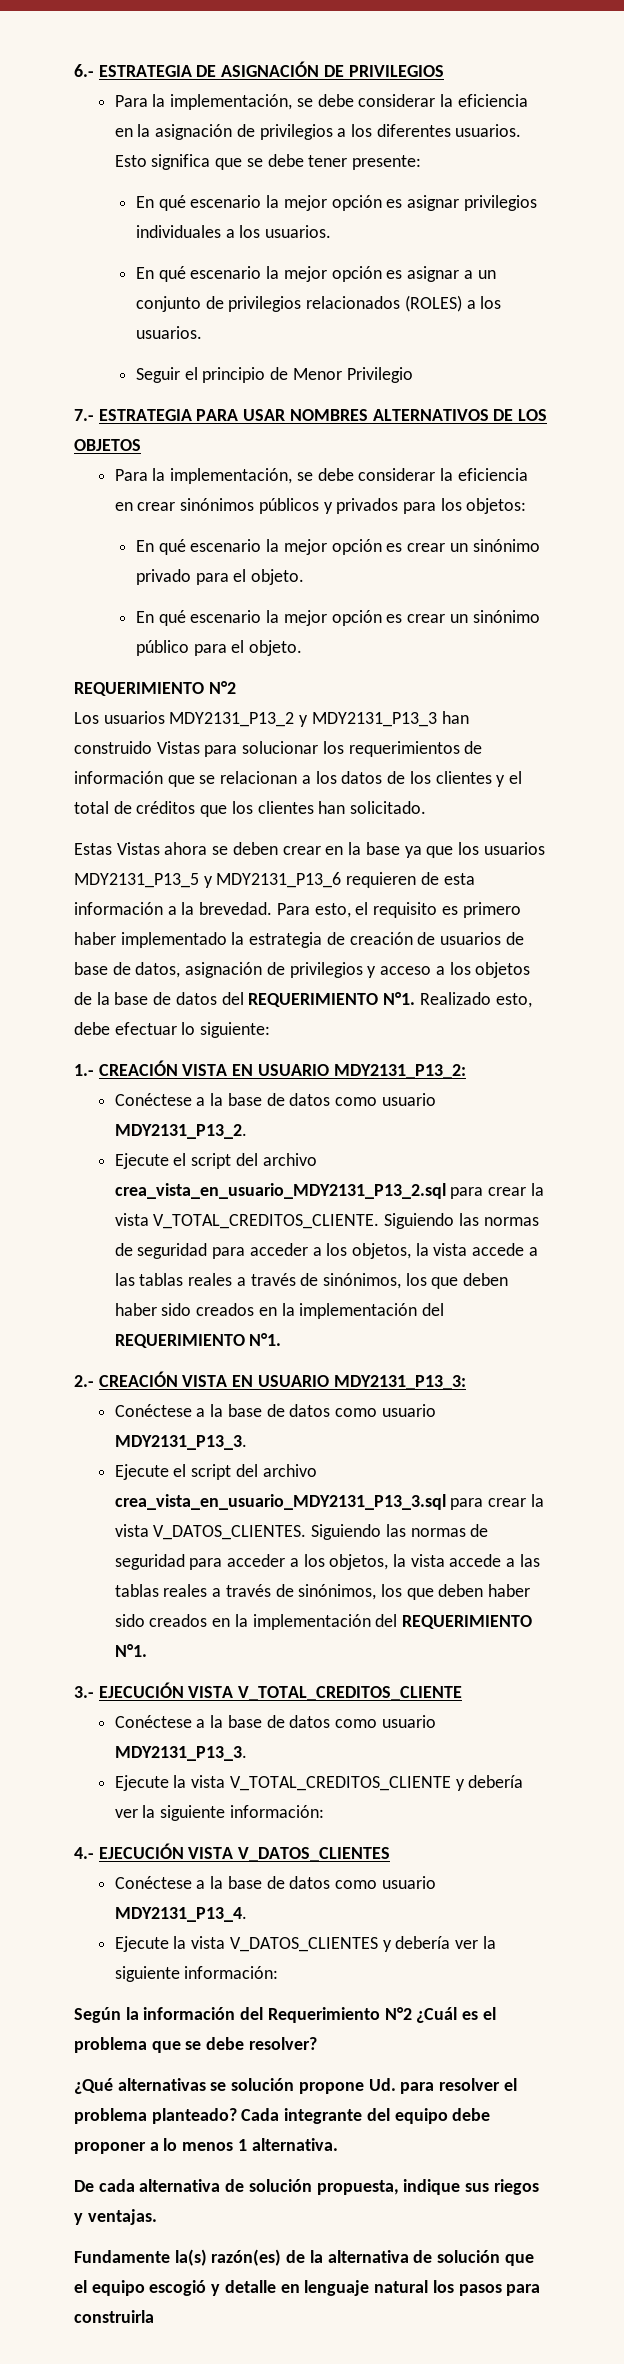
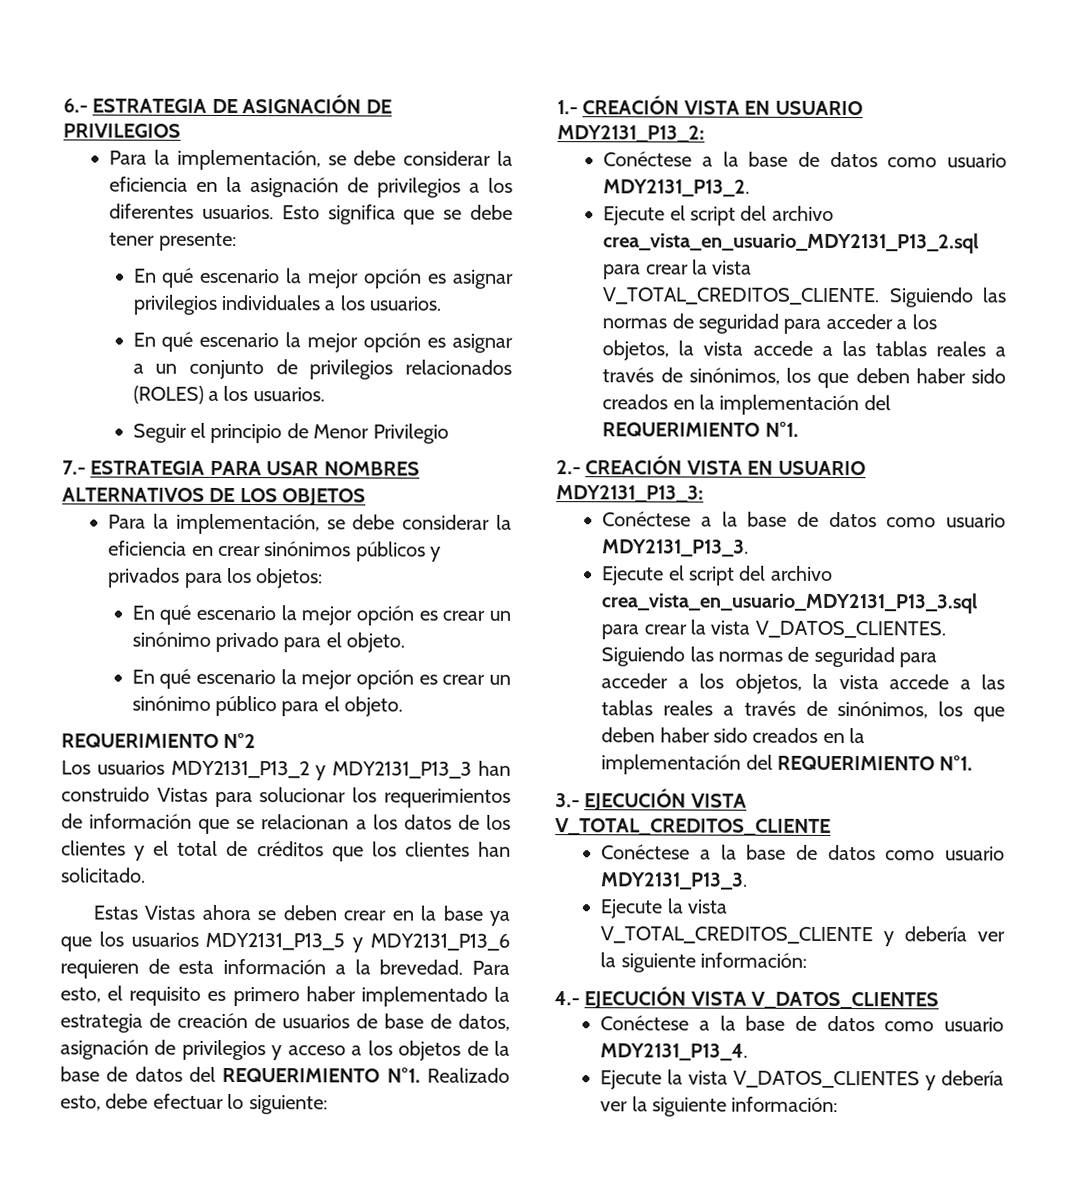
- Según la información del Requerimiento N°2 ¿Cuál es el problema que se debe resolver?
- ¿Qué alternativas se solución propone Ud. para resolver el problema planteado? Cada integrante del equipo debe proponer a lo menos 1 alternativa.
- De cada alternativa de solución propuesta, indique sus riegos y ventajas.
- Fundamente la(s) razón(es) de la alternativa de solución que el equipo escogió y detalle en lenguaje natural los pasos para construirla

